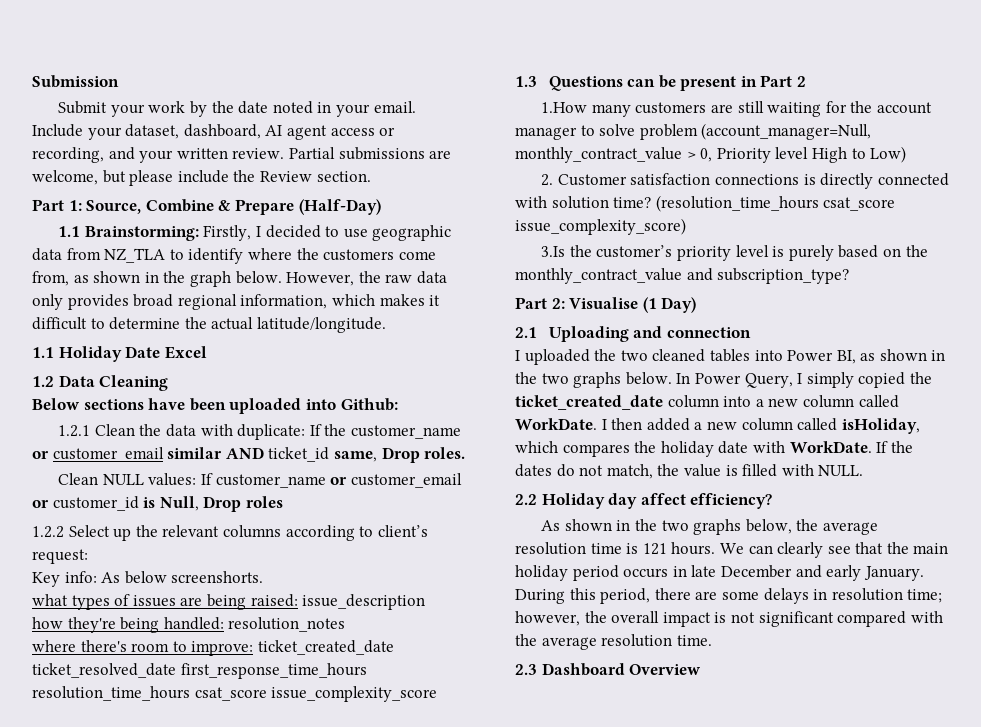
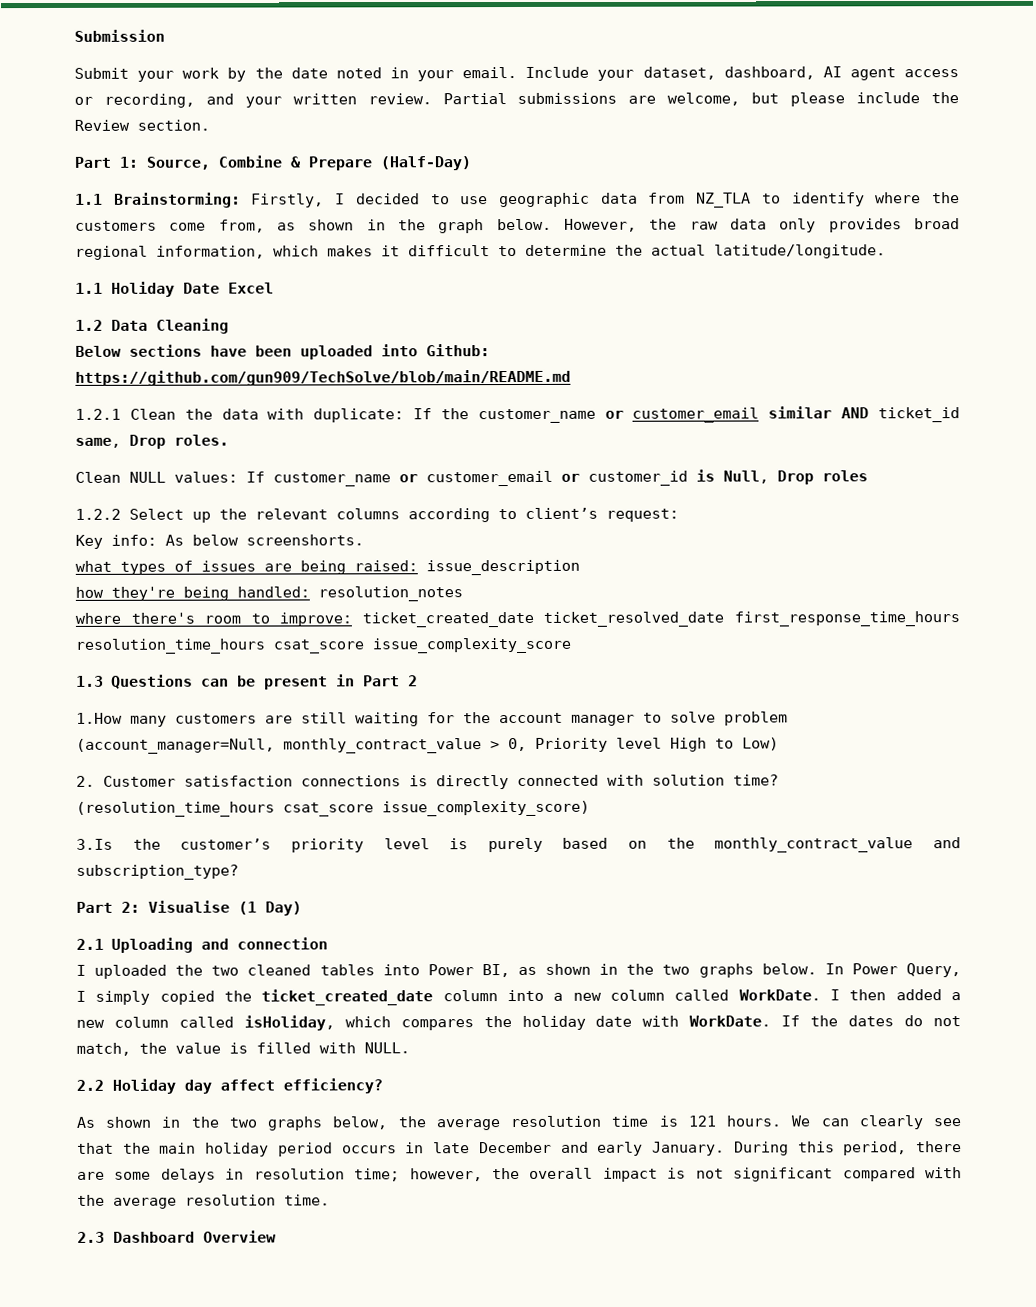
- Below sections have been uploaded into Github:
+ Below sections have been uploaded into Github: https://github.com/gun909/TechSolve/blob/main/README.md

